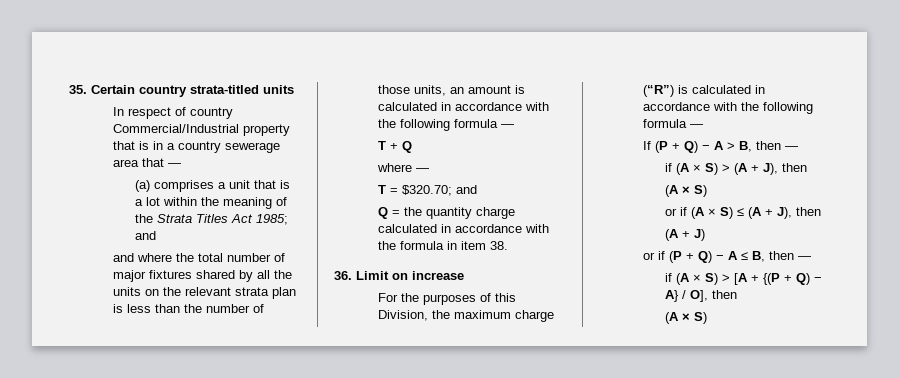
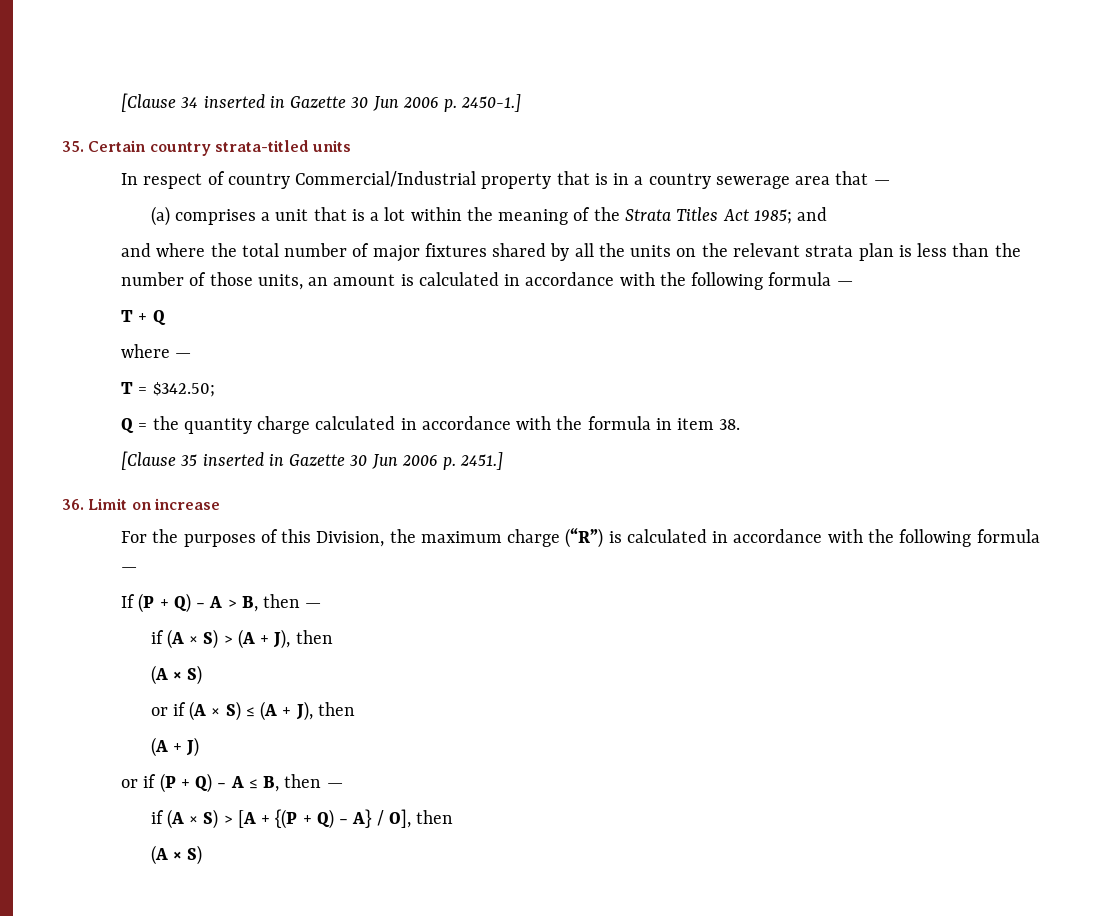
+ [Clause 34 inserted in Gazette 30 Jun 2006 p. 2450-1.]
- T = $320.70; and
+ T = $342.50;
+ [Clause 35 inserted in Gazette 30 Jun 2006 p. 2451.]

